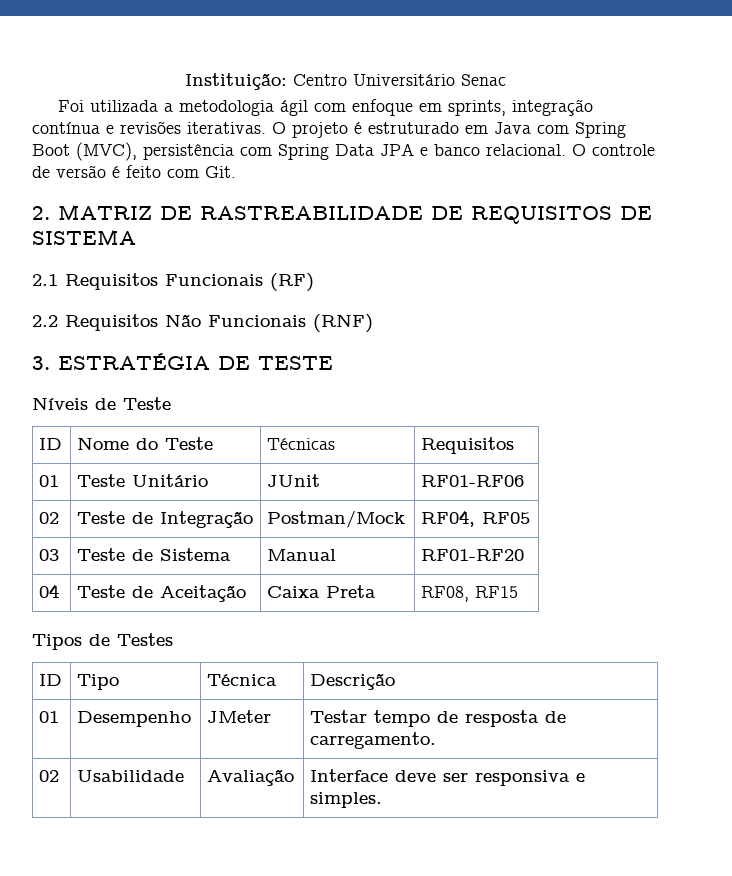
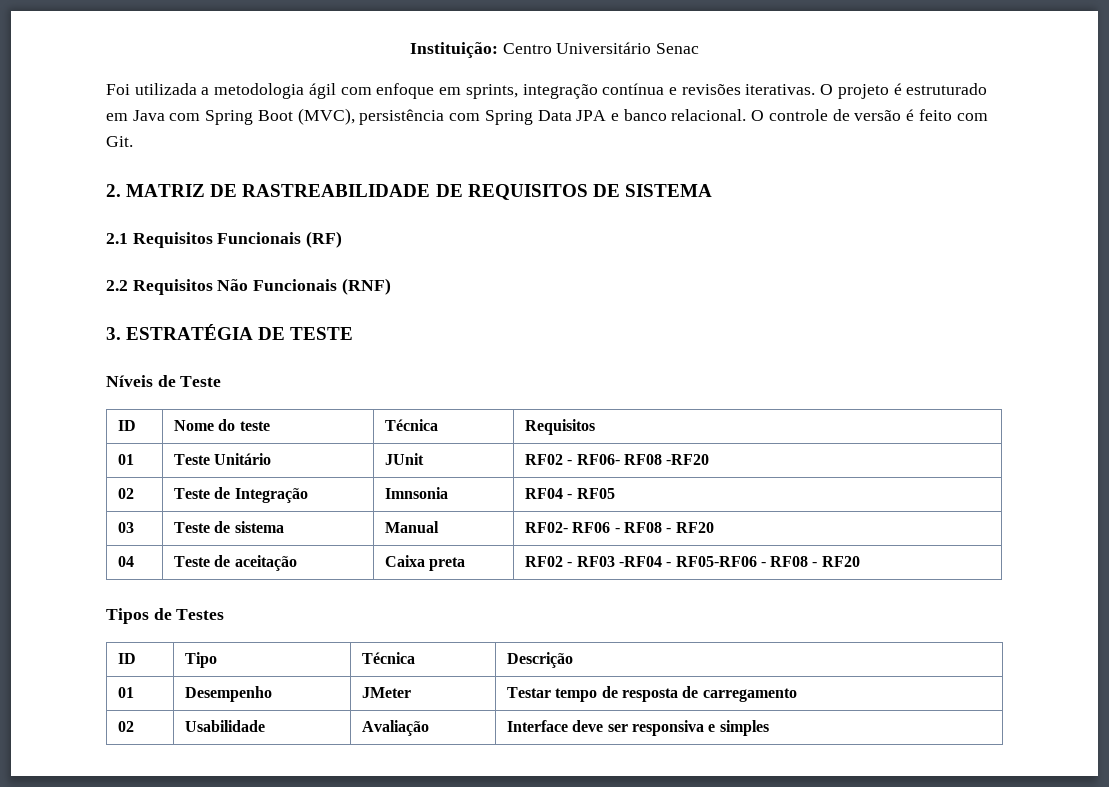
- ID | Nome do Teste | Técnicas | Requisitos
+ ID | Nome do teste | Técnica | Requisitos
- 01 | Teste Unitário | JUnit | RF01-RF06
+ 01 | Teste Unitário | JUnit | RF02 - RF06- RF08 -RF20
- 02 | Teste de Integração | Postman/Mock | RF04, RF05
+ 02 | Teste de Integração | Imnsonia | RF04 - RF05
- 03 | Teste de Sistema | Manual | RF01-RF20
+ 03 | Teste de sistema | Manual | RF02- RF06 - RF08 - RF20
- 04 | Teste de Aceitação | Caixa Preta | RF08, RF15
+ 04 | Teste de aceitação | Caixa preta | RF02 - RF03 -RF04 - RF05-RF06 - RF08 - RF20
- 01 | Desempenho | JMeter | Testar tempo de resposta de carregamento.
+ 01 | Desempenho | JMeter | Testar tempo de resposta de carregamento
- 02 | Usabilidade | Avaliação | Interface deve ser responsiva e simples.
+ 02 | Usabilidade | Avaliação | Interface deve ser responsiva e simples

